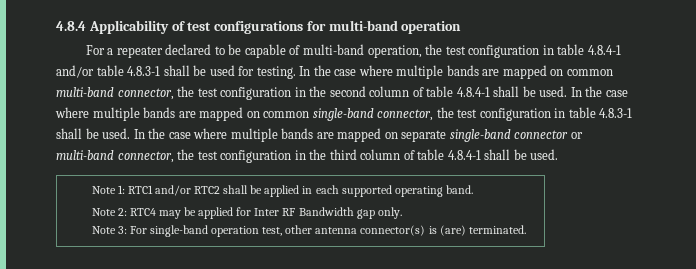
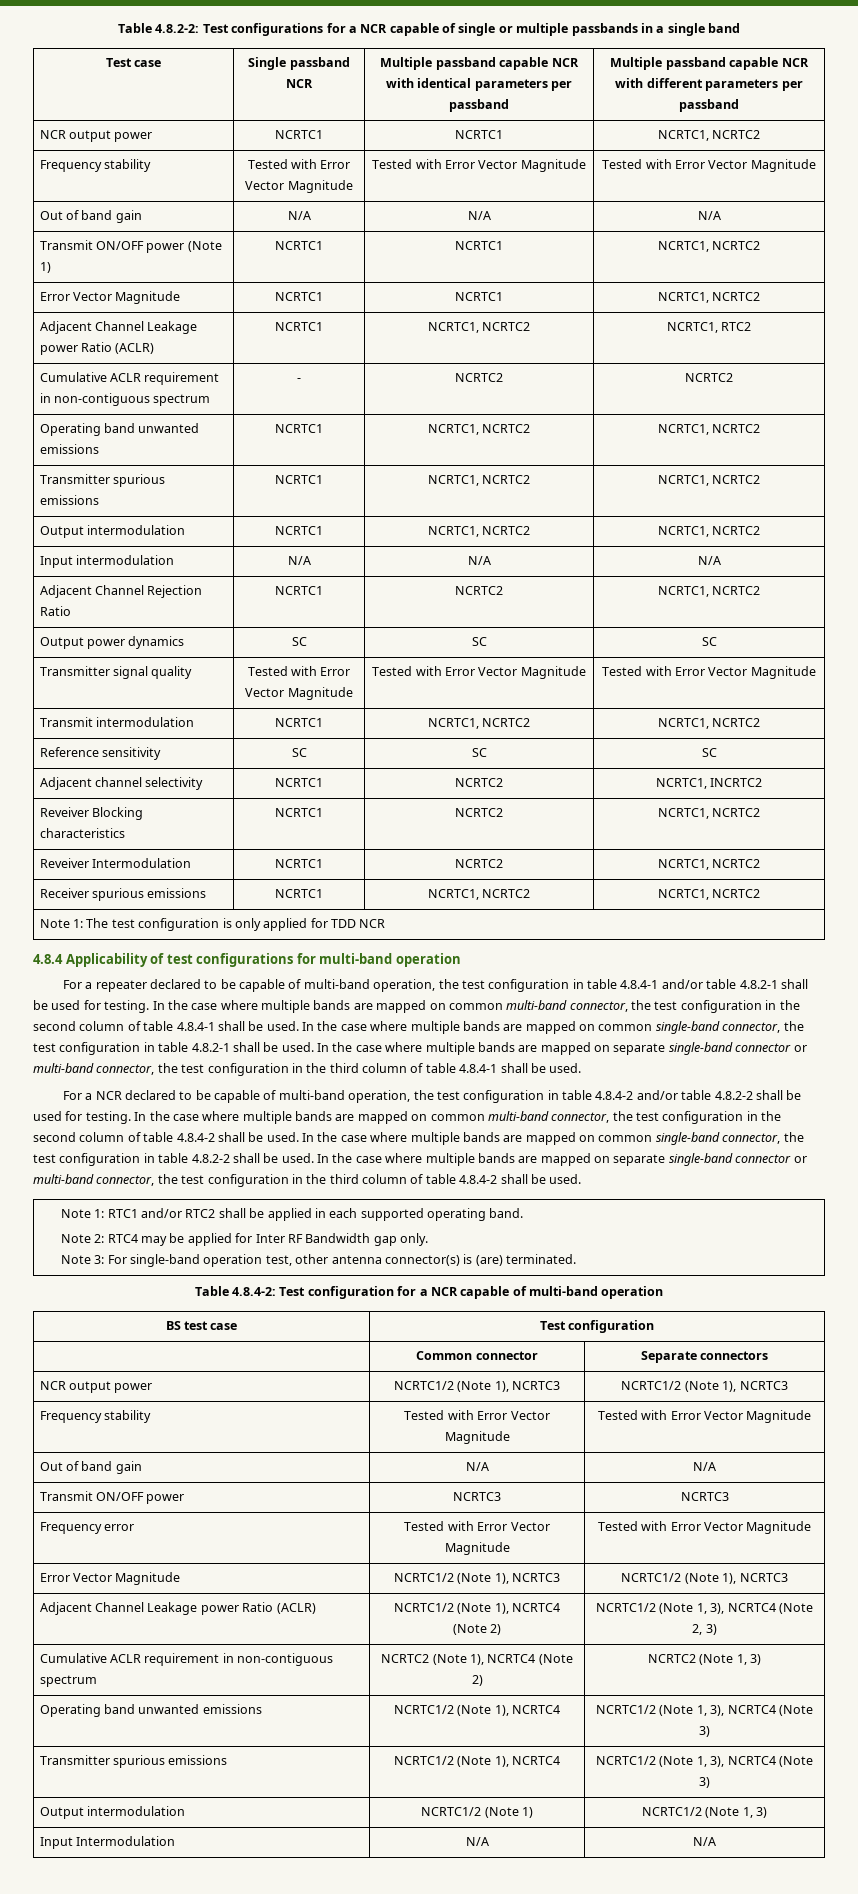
+ Table 4.8.2-2: Test configurations for a NCR capable of single or multiple passbands in a single band
+ Test case | Single passband NCR | Multiple passband capable NCR with identical parameters per passband | Multiple passband capable NCR with different parameters per passband
+ NCR output power | NCRTC1 | NCRTC1 | NCRTC1, NCRTC2
+ Frequency stability | Tested with Error Vector Magnitude | Tested with Error Vector Magnitude | Tested with Error Vector Magnitude
+ Out of band gain | N/A | N/A | N/A
+ Transmit ON/OFF power (Note 1) | NCRTC1 | NCRTC1 | NCRTC1, NCRTC2
+ Error Vector Magnitude | NCRTC1 | NCRTC1 | NCRTC1, NCRTC2
+ Adjacent Channel Leakage power Ratio (ACLR) | NCRTC1 | NCRTC1, NCRTC2 | NCRTC1, RTC2
+ Cumulative ACLR requirement in non-contiguous spectrum | - | NCRTC2 | NCRTC2
+ Operating band unwanted emissions | NCRTC1 | NCRTC1, NCRTC2 | NCRTC1, NCRTC2
+ Transmitter spurious emissions | NCRTC1 | NCRTC1, NCRTC2 | NCRTC1, NCRTC2
+ Output intermodulation | NCRTC1 | NCRTC1, NCRTC2 | NCRTC1, NCRTC2
+ Input intermodulation | N/A | N/A | N/A
+ Adjacent Channel Rejection Ratio | NCRTC1 | NCRTC2 | NCRTC1, NCRTC2
+ Output power dynamics | SC | SC | SC
+ Transmitter signal quality | Tested with Error Vector Magnitude | Tested with Error Vector Magnitude | Tested with Error Vector Magnitude
+ Transmit intermodulation | NCRTC1 | NCRTC1, NCRTC2 | NCRTC1, NCRTC2
+ Reference sensitivity | SC | SC | SC
+ Adjacent channel selectivity | NCRTC1 | NCRTC2 | NCRTC1, INCRTC2
+ Reveiver Blocking characteristics | NCRTC1 | NCRTC2 | NCRTC1, NCRTC2
+ Reveiver Intermodulation | NCRTC1 | NCRTC2 | NCRTC1, NCRTC2
+ Receiver spurious emissions | NCRTC1 | NCRTC1, NCRTC2 | NCRTC1, NCRTC2
+ Note 1: The test configuration is only applied for TDD NCR
- For a repeater declared to be capable of multi-band operation, the test configuration in table 4.8.4-1 and/or table 4.8.3-1 shall be used for testing.
+ For a repeater declared to be capable of multi-band operation, the test configuration in table 4.8.4-1 and/or table 4.8.2-1 shall be used for testing.
- In the case where multiple bands are mapped on common single-band connector, the test configuration in table 4.8.3-1 shall be used.
+ In the case where multiple bands are mapped on common single-band connector, the test configuration in table 4.8.2-1 shall be used.
+ For a NCR declared to be capable of multi-band operation, the test configuration in table 4.8.4-2 and/or table 4.8.2-2 shall be used for testing. In the case where multiple bands are mapped on common multi-band connector, the test configuration in the second column of table 4.8.4-2 shall be used. In the case where multiple bands are mapped on common single-band connector, the test configuration in table 4.8.2-2 shall be used. In the case where multiple bands are mapped on separate single-band connector or multi-band connector, the test configuration in the third column of table 4.8.4-2 shall be used.
+ Table 4.8.4-2: Test configuration for a NCR capable of multi-band operation
+ BS test case | Test configuration
+ | Common connector | Separate connectors
+ NCR output power | NCRTC1/2 (Note 1), NCRTC3 | NCRTC1/2 (Note 1), NCRTC3
+ Frequency stability | Tested with Error Vector Magnitude | Tested with Error Vector Magnitude
+ Out of band gain | N/A | N/A
+ Transmit ON/OFF power | NCRTC3 | NCRTC3
+ Frequency error | Tested with Error Vector Magnitude | Tested with Error Vector Magnitude
+ Error Vector Magnitude | NCRTC1/2 (Note 1), NCRTC3 | NCRTC1/2 (Note 1), NCRTC3
+ Adjacent Channel Leakage power Ratio (ACLR) | NCRTC1/2 (Note 1), NCRTC4 (Note 2) | NCRTC1/2 (Note 1, 3), NCRTC4 (Note 2, 3)
+ Cumulative ACLR requirement in non-contiguous spectrum | NCRTC2 (Note 1), NCRTC4 (Note 2) | NCRTC2 (Note 1, 3)
+ Operating band unwanted emissions | NCRTC1/2 (Note 1), NCRTC4 | NCRTC1/2 (Note 1, 3), NCRTC4 (Note 3)
+ Transmitter spurious emissions | NCRTC1/2 (Note 1), NCRTC4 | NCRTC1/2 (Note 1, 3), NCRTC4 (Note 3)
+ Output intermodulation | NCRTC1/2 (Note 1) | NCRTC1/2 (Note 1, 3)
+ Input Intermodulation | N/A | N/A

